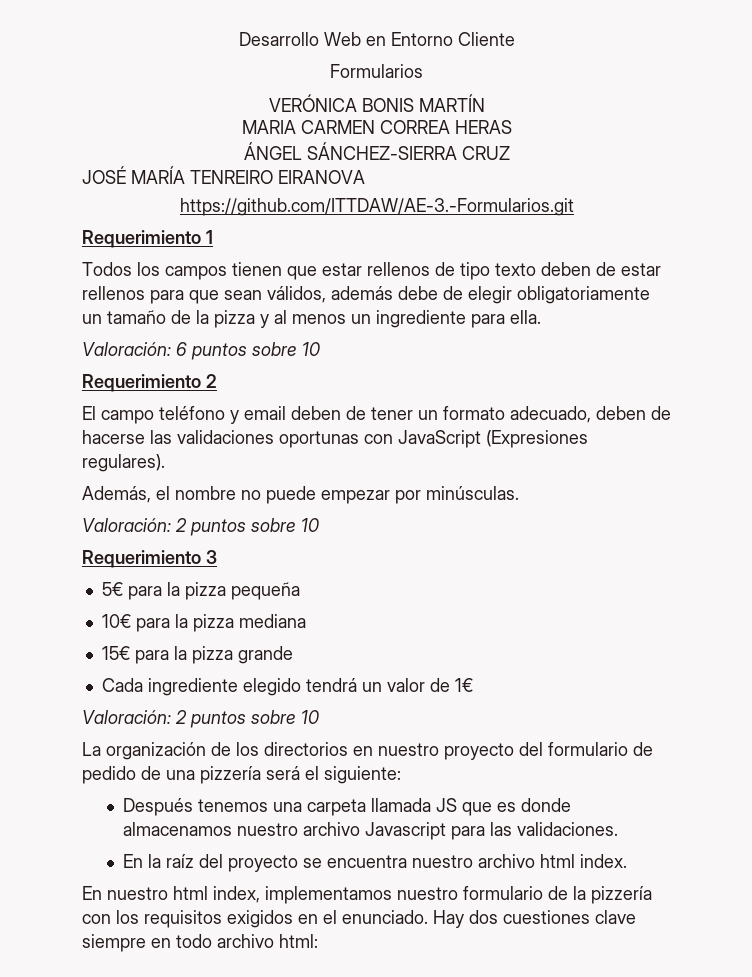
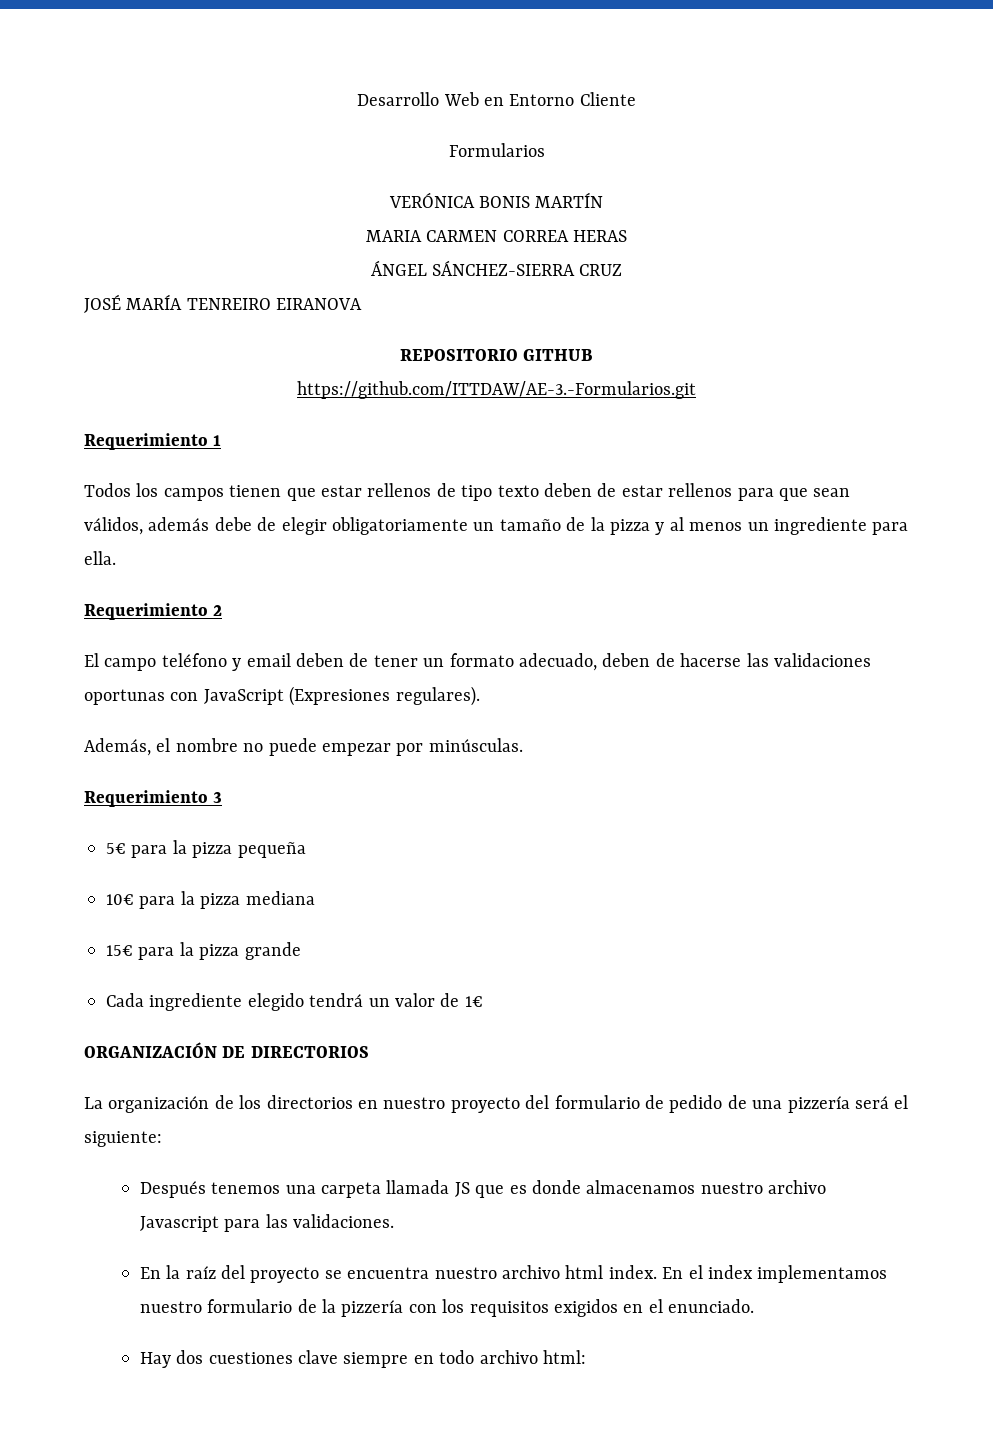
+ REPOSITORIO GITHUB
- Valoración: 6 puntos sobre 10
  Además, el nombre no puede empezar por minúsculas.
- Valoración: 2 puntos sobre 10
  Cada ingrediente elegido tendrá un valor de 1€
- Valoración: 2 puntos sobre 10
+ ORGANIZACIÓN DE DIRECTORIOS
- En la raíz del proyecto se encuentra nuestro archivo html index.
- En nuestro html index, implementamos nuestro formulario de la pizzería con los requisitos exigidos en el enunciado. Hay dos cuestiones clave siempre en todo archivo html:
+ En la raíz del proyecto se encuentra nuestro archivo html index. En el index implementamos nuestro formulario de la pizzería con los requisitos exigidos en el enunciado.
+ Hay dos cuestiones clave siempre en todo archivo html:

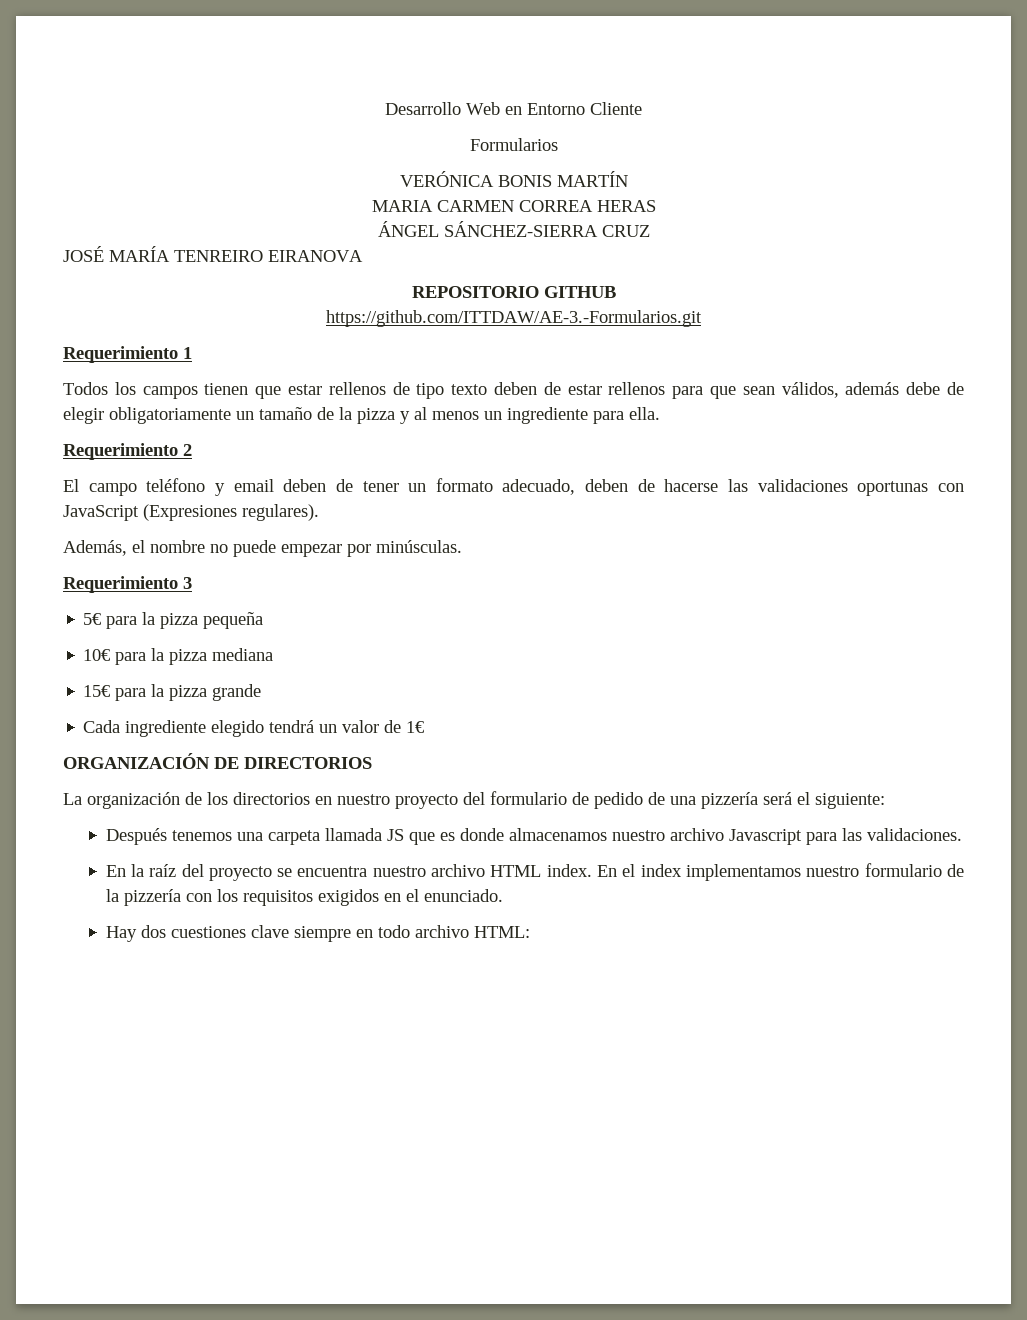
- En la raíz del proyecto se encuentra nuestro archivo html index.
+ En la raíz del proyecto se encuentra nuestro archivo HTML index.
- Hay dos cuestiones clave siempre en todo archivo html:
+ Hay dos cuestiones clave siempre en todo archivo HTML:

